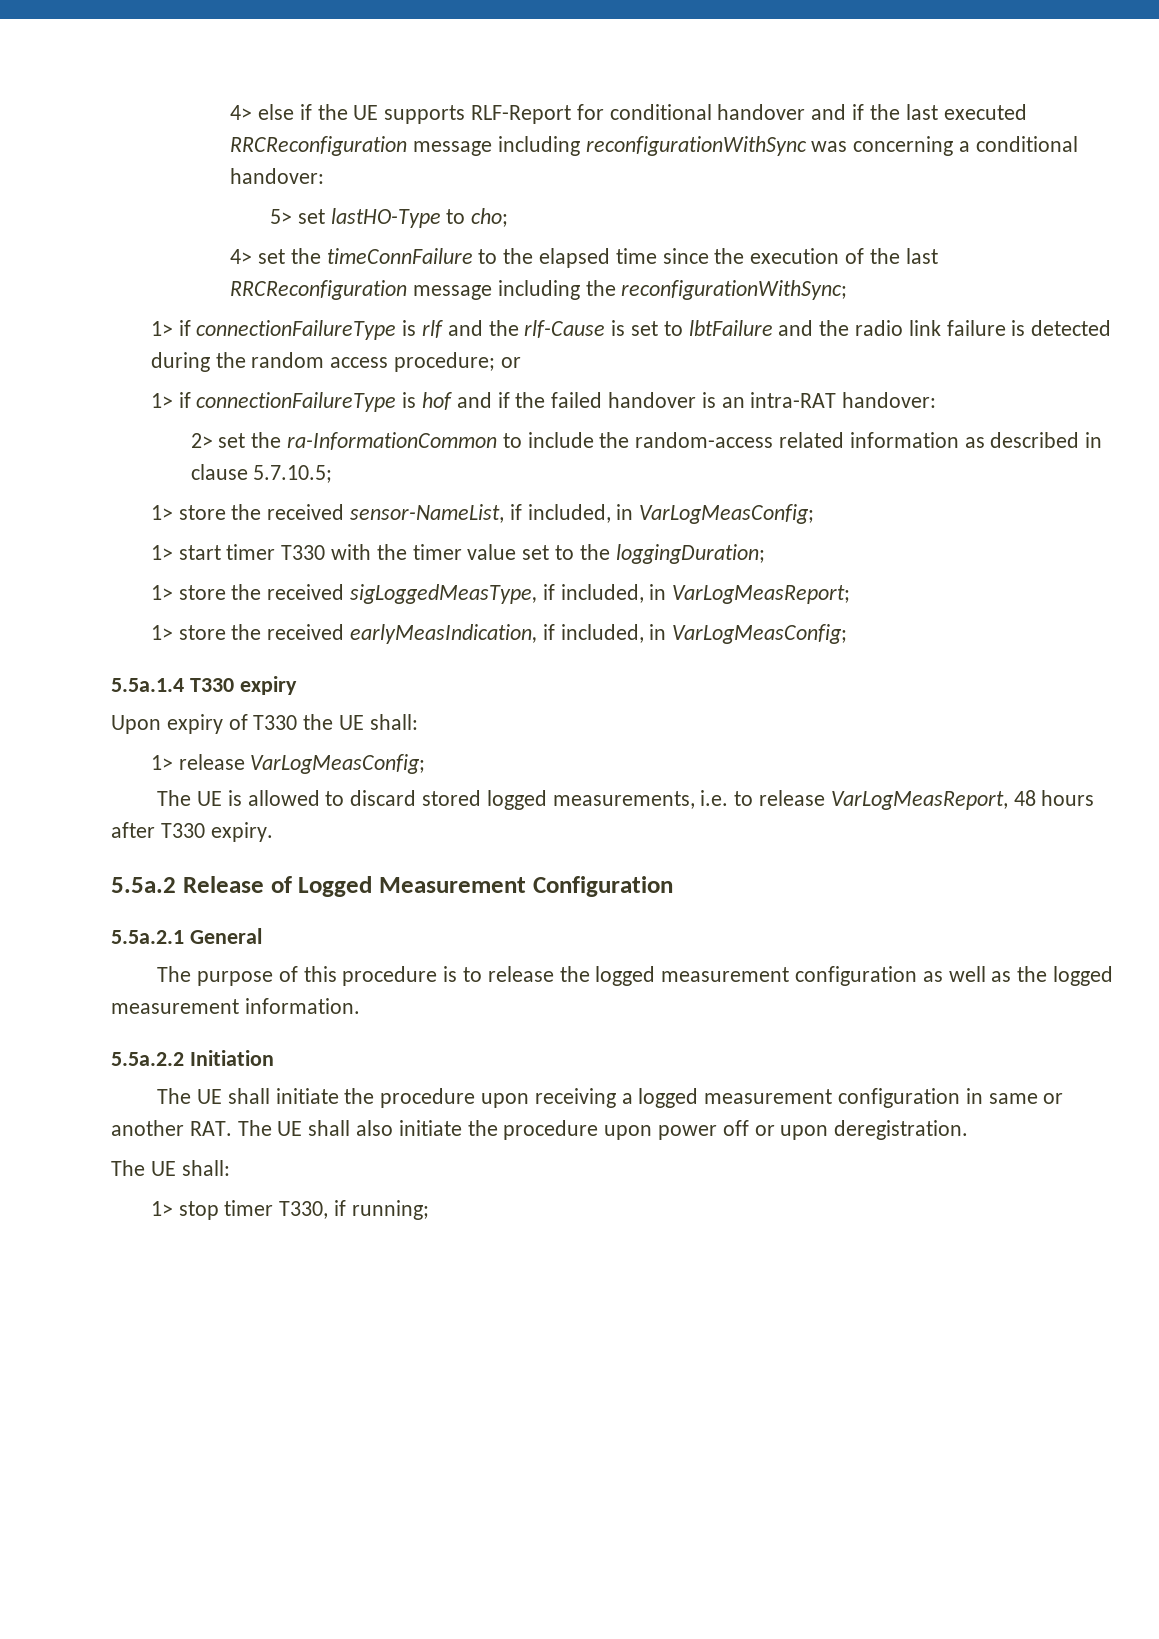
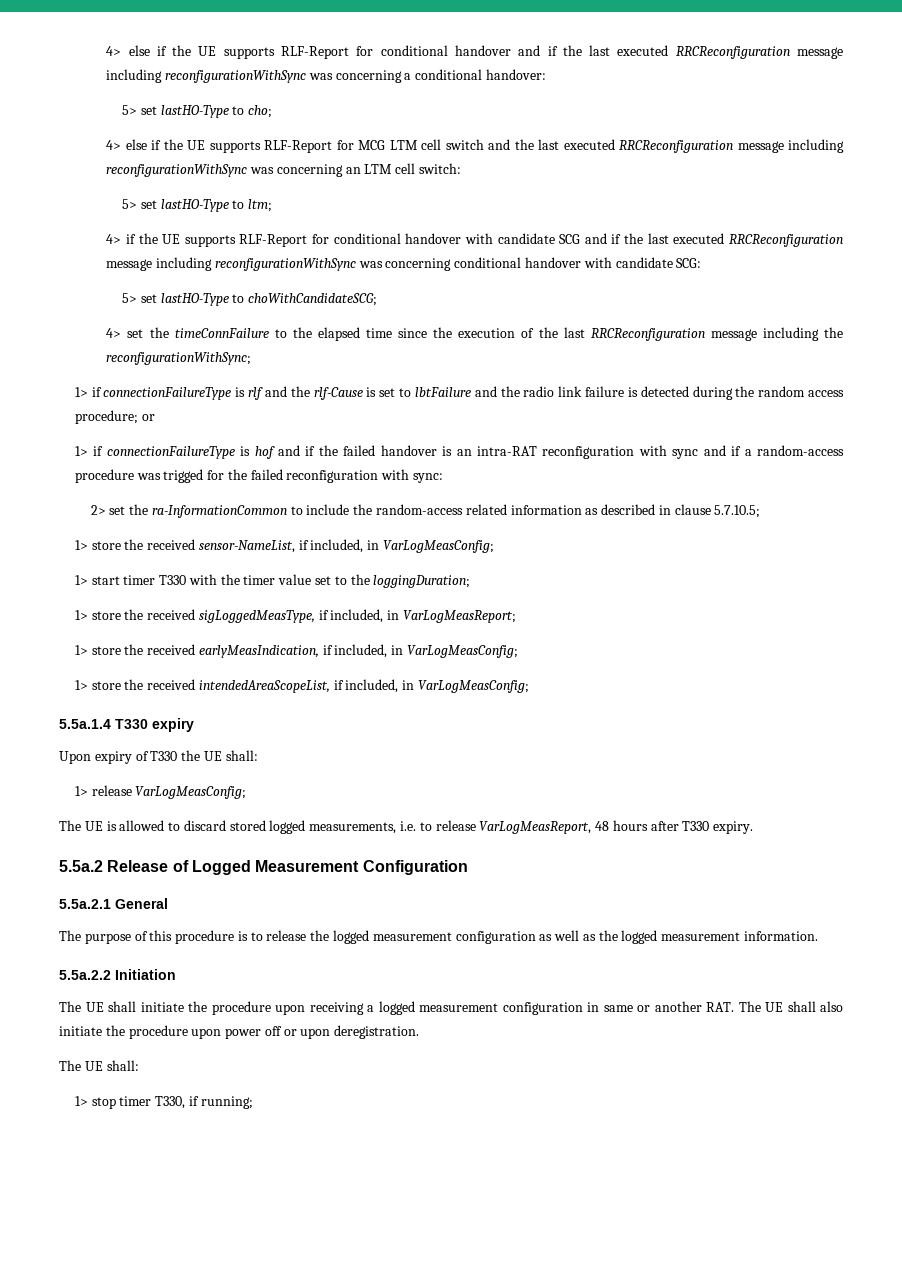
+ 4> else if the UE supports RLF-Report for MCG LTM cell switch and the last executed RRCReconfiguration message including reconfigurationWithSync was concerning an LTM cell switch:
+ 5> set lastHO-Type to ltm;
+ 4> if the UE supports RLF-Report for conditional handover with candidate SCG and if the last executed RRCReconfiguration message including reconfigurationWithSync was concerning conditional handover with candidate SCG:
+ 5> set lastHO-Type to choWithCandidateSCG;
- 1> if connectionFailureType is hof and if the failed handover is an intra-RAT handover:
+ 1> if connectionFailureType is hof and if the failed handover is an intra-RAT reconfiguration with sync and if a random-access procedure was trigged for the failed reconfiguration with sync:
+ 1> store the received intendedAreaScopeList, if included, in VarLogMeasConfig;

